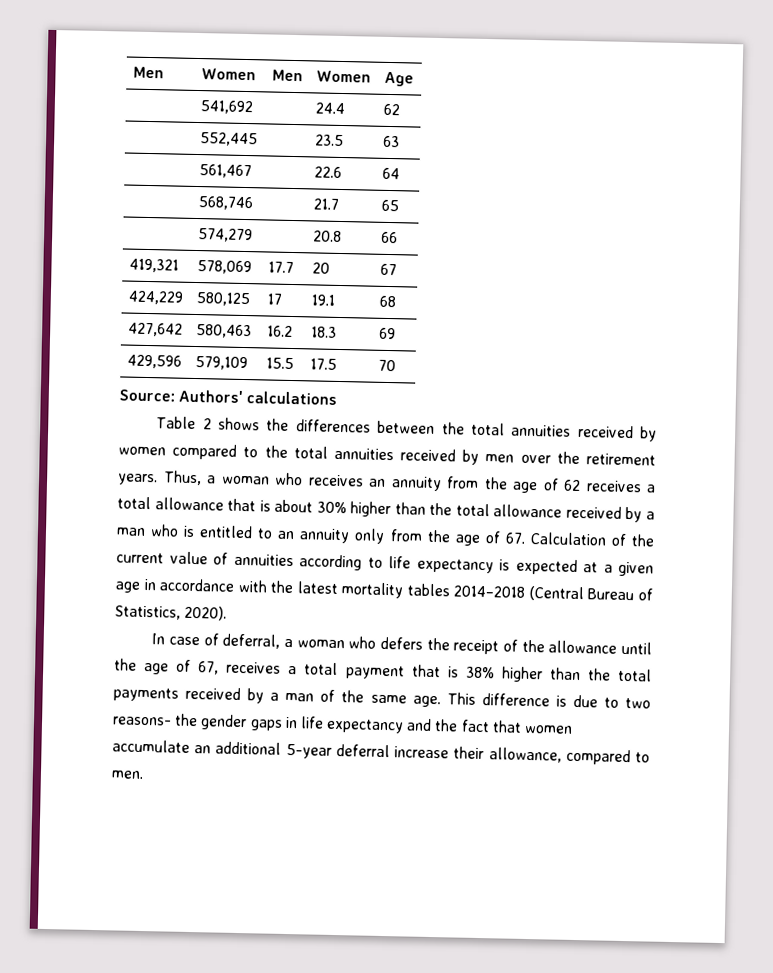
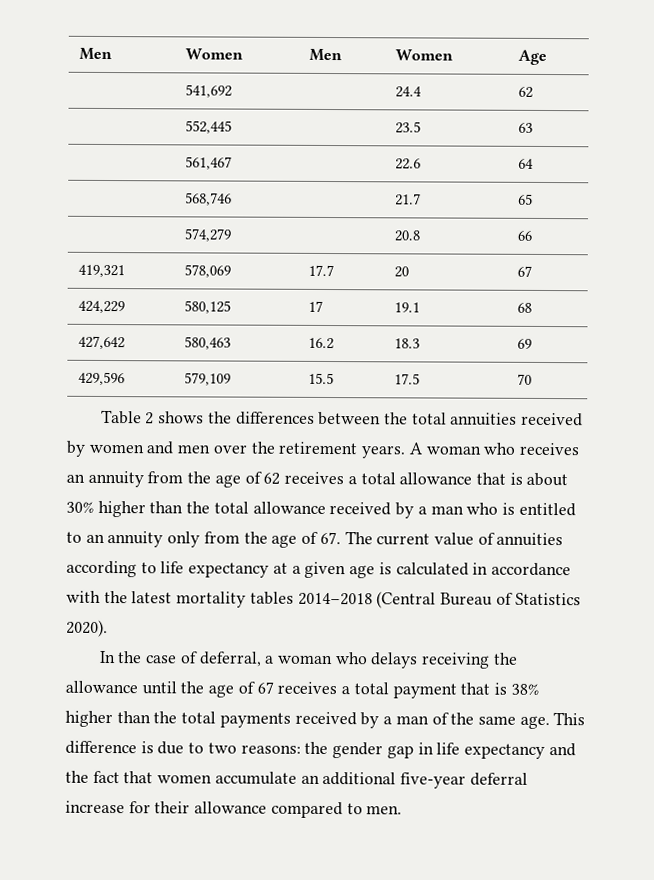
- Source: Authors' calculations
- Table 2 shows the differences between the total annuities received by women compared to the total annuities received by men over the retirement years.
+ Table 2 shows the differences between the total annuities received by women and men over the retirement years.
- Thus, a woman who receives an annuity from the age of 62 receives a total allowance that is about 30% higher than the total allowance received by a man who is entitled to an annuity only from the age of 67. Calculation of the current value of annuities according to life expectancy is expected at a given age in accordance with the latest mortality tables 2014–2018 (Central Bureau of Statistics, 2020).
+ A woman who receives an annuity from the age of 62 receives a total allowance that is about 30% higher than the total allowance received by a man who is entitled to an annuity only from the age of 67. The current value of annuities according to life expectancy at a given age is calculated in accordance with the latest mortality tables 2014–2018 (Central Bureau of Statistics 2020).
- In case of deferral, a woman who defers the receipt of the allowance until the age of 67, receives a total payment that is 38% higher than the total payments received by a man of the same age.
+ In the case of deferral, a woman who delays receiving the allowance until the age of 67 receives a total payment that is 38% higher than the total payments received by a man of the same age.
- This difference is due to two reasons- the gender gaps in life expectancy and the fact that women accumulate an additional 5-year deferral increase their allowance, compared to men.
+ This difference is due to two reasons: the gender gap in life expectancy and the fact that women accumulate an additional five-year deferral increase for their allowance compared to men.

